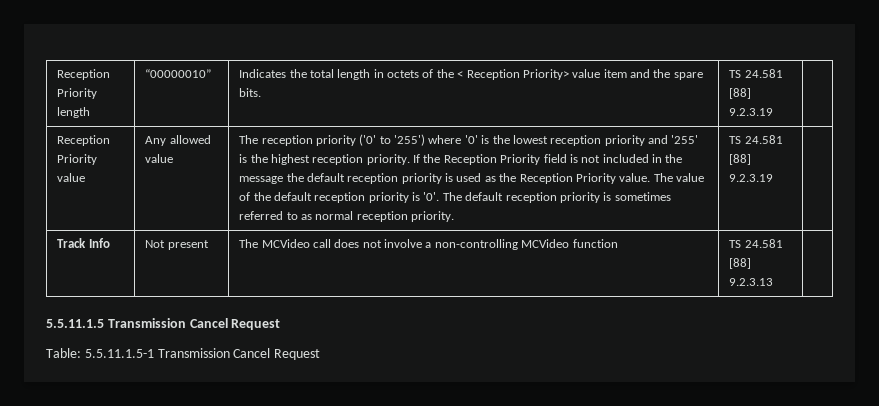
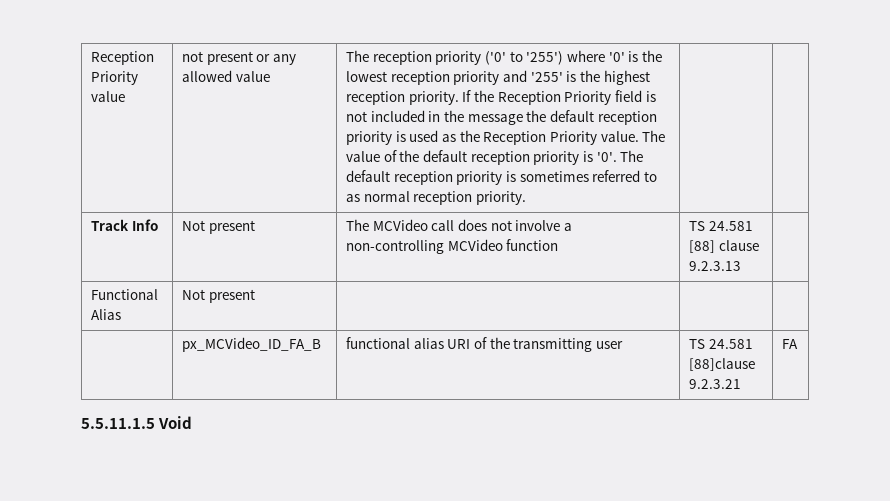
- Reception Priority length | “00000010” | Indicates the total length in octets of the < Reception Priority> value item and the spare bits. | TS 24.581 [88] 9.2.3.19 |
- Reception Priority value | Any allowed value
+ Reception Priority value | not present or any allowed value
- The default reception priority is sometimes referred to as normal reception priority. | TS 24.581 [88] 9.2.3.19
+ The default reception priority is sometimes referred to as normal reception priority.
- Track Info | Not present | The MCVideo call does not involve a non-controlling MCVideo function | TS 24.581 [88] 9.2.3.13 |
+ Track Info | Not present | The MCVideo call does not involve a non-controlling MCVideo function | TS 24.581 [88] clause 9.2.3.13 |
- 5.5.11.1.5 Transmission Cancel Request
- Table: 5.5.11.1.5-1 Transmission Cancel Request
+ Functional Alias | Not present | | |
+ | px_MCVideo_ID_FA_B | functional alias URI of the transmitting user | TS 24.581 [88]clause 9.2.3.21 | FA
+ 5.5.11.1.5 Void

